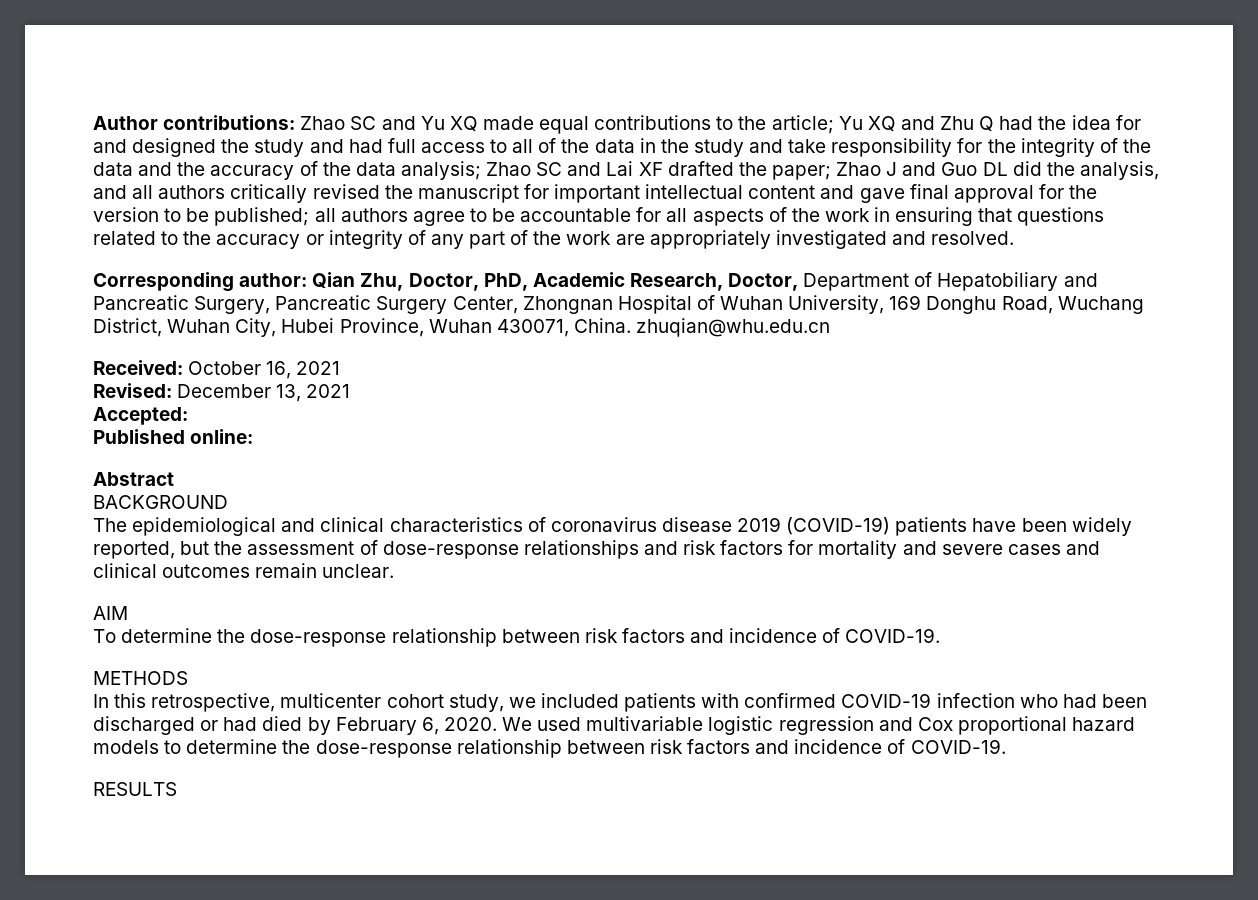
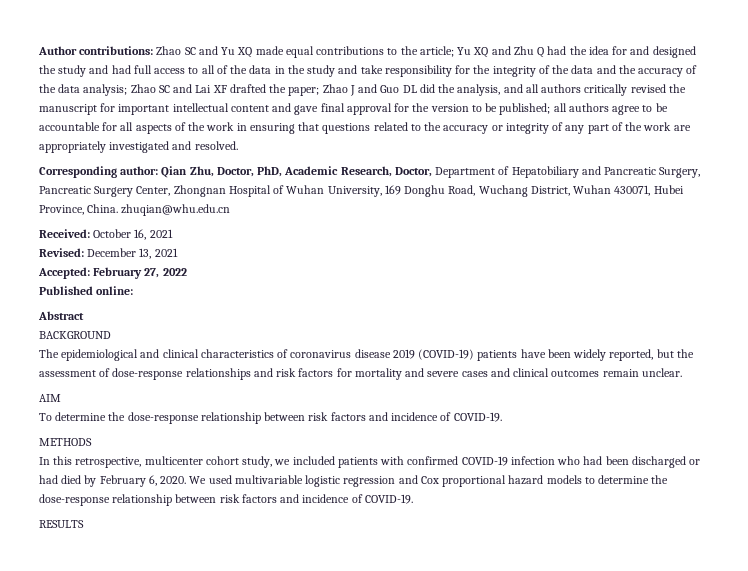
- Corresponding author: Qian Zhu, Doctor, PhD, Academic Research, Doctor, Department of Hepatobiliary and Pancreatic Surgery, Pancreatic Surgery Center, Zhongnan Hospital of Wuhan University, 169 Donghu Road, Wuchang District, Wuhan City, Hubei Province, Wuhan 430071, China. zhuqian@whu.edu.cn
+ Corresponding author: Qian Zhu, Doctor, PhD, Academic Research, Doctor, Department of Hepatobiliary and Pancreatic Surgery, Pancreatic Surgery Center, Zhongnan Hospital of Wuhan University, 169 Donghu Road, Wuchang District, Wuhan 430071, Hubei Province, China. zhuqian@whu.edu.cn
- Accepted:
+ Accepted: February 27, 2022

